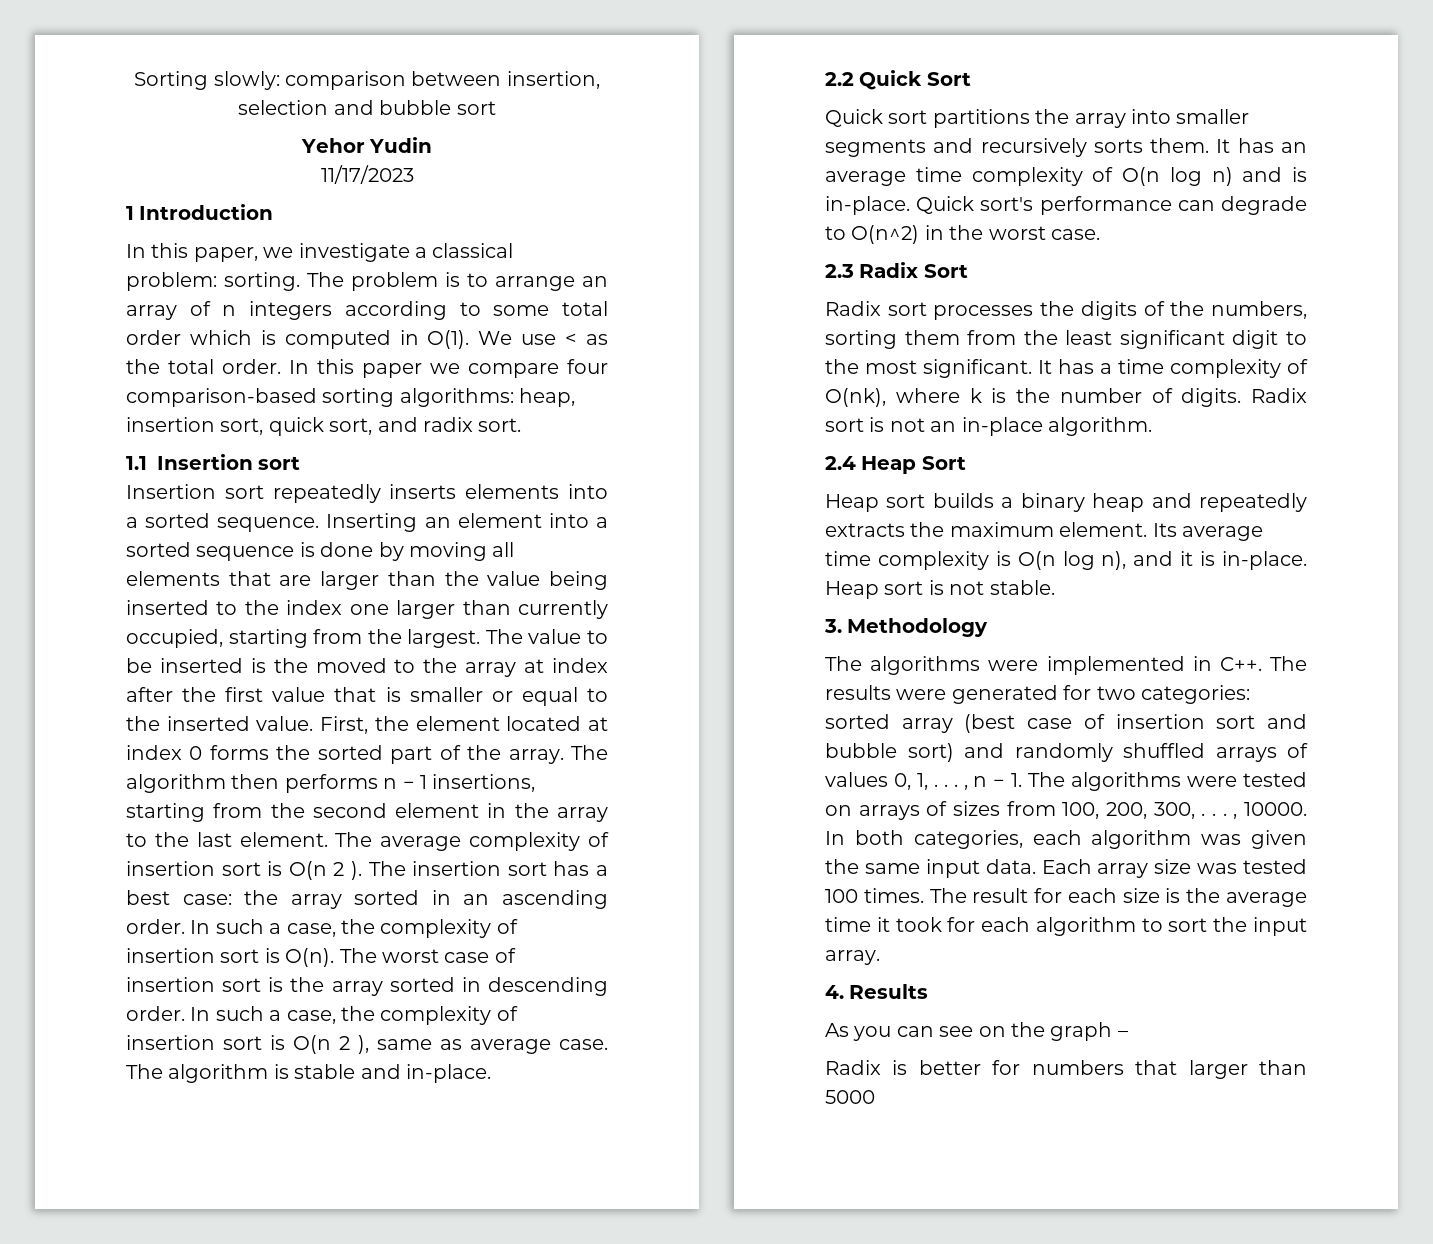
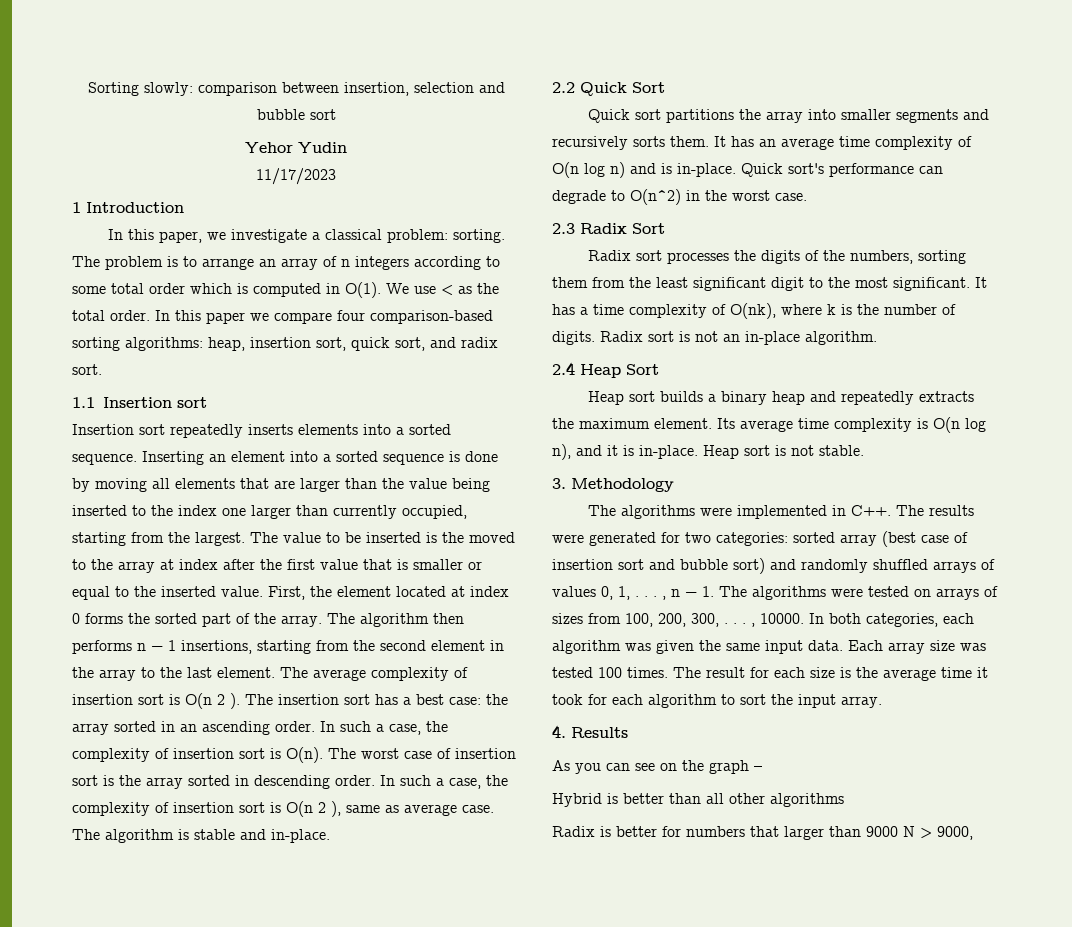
+ Hybrid is better than all other algorithms
- Radix is better for numbers that larger than 5000
+ Radix is better for numbers that larger than 9000 N > 9000,

